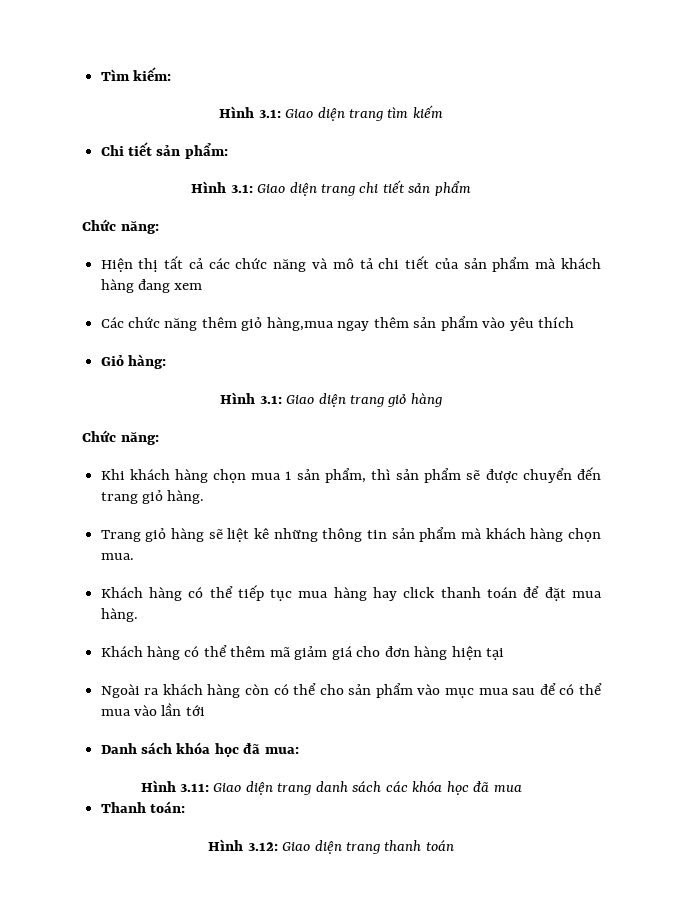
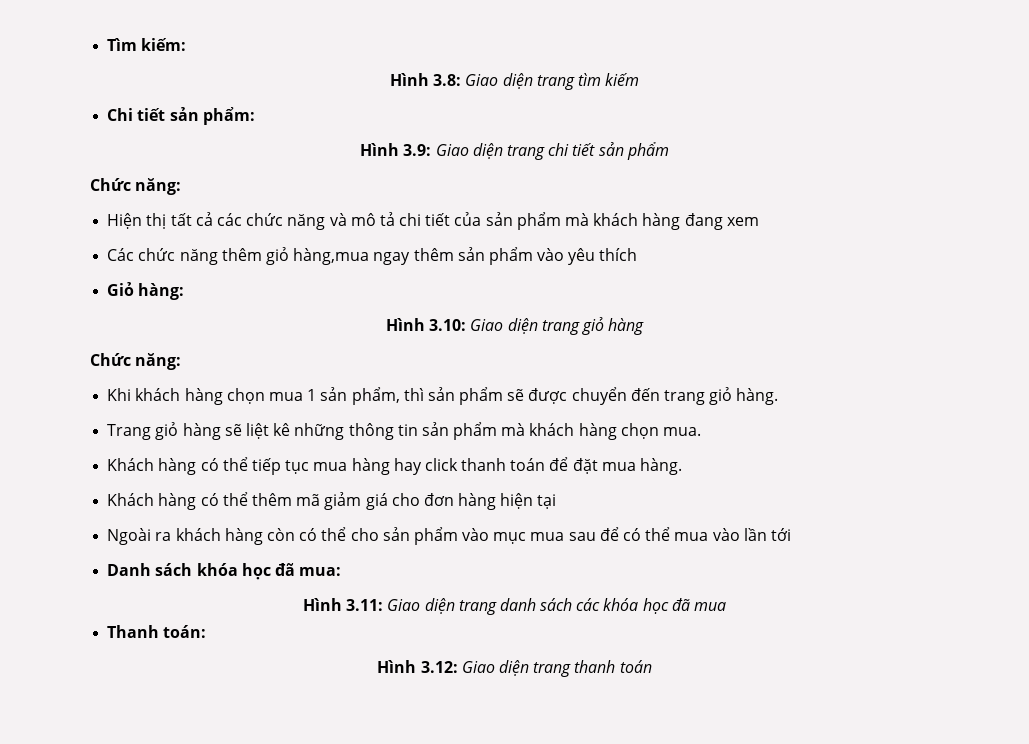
- Hình 3.1: Giao diện trang tìm kiếm
+ Hình 3.8: Giao diện trang tìm kiếm
- Hình 3.1: Giao diện trang chi tiết sản phẩm
+ Hình 3.9: Giao diện trang chi tiết sản phẩm
- Hình 3.1: Giao diện trang giỏ hàng
+ Hình 3.10: Giao diện trang giỏ hàng

